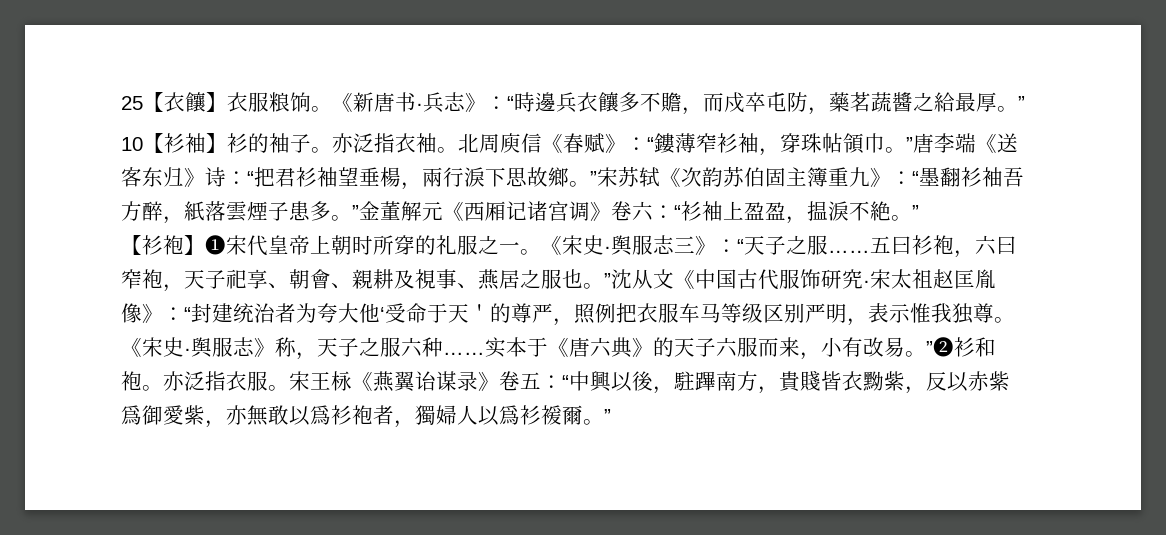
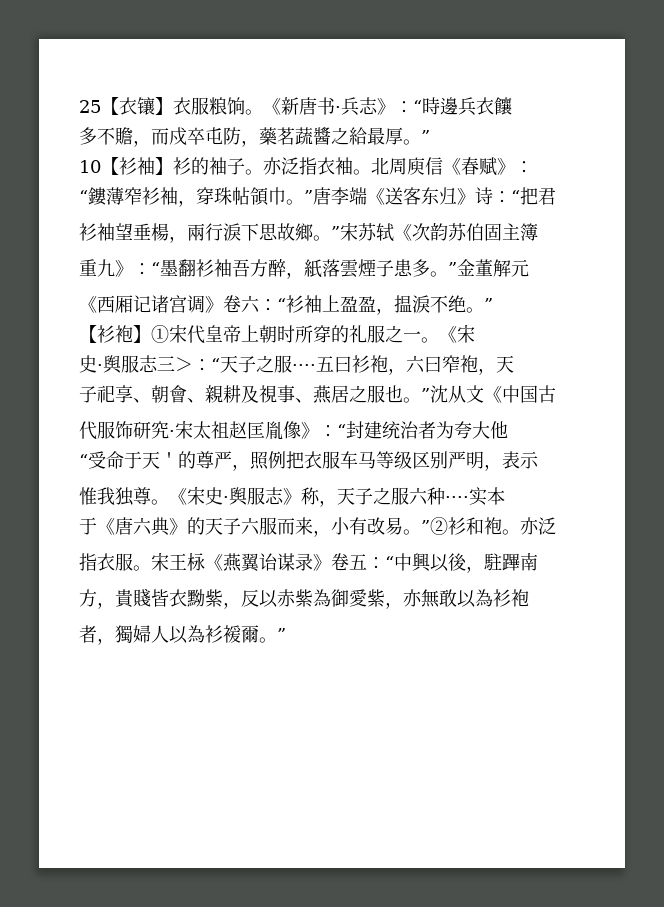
- 25【衣饟】衣服粮饷。
+ 25【衣镶】衣服粮饷。
- 《新唐书·兵志》：“時邊兵衣饟多不贍，而戍卒屯防，藥茗蔬醬之給最厚。”
+ 《新唐书·兵志》：“時邊兵衣饟
+ 多不贍，而戍卒屯防，藥茗蔬醬之給最厚。”
- 北周庾信《春赋》：“鏤薄窄衫袖，穿珠帖領巾。”唐李端《送客东归》诗：“把君衫袖望垂楊，兩行淚下思故鄉。”宋苏轼《次韵苏伯固主簿重九》：“墨翻衫袖吾方醉，紙落雲煙子患多。”金董解元《西厢记诸宫调》卷六：“衫袖上盈盈，揾淚不絶。”
+ 北周庾信《春赋》：
+ “鏤薄窄衫袖，穿珠帖領巾。”唐李端《送客东归》诗：“把君
+ 衫袖望垂楊，兩行淚下思故鄉。”宋苏轼《次韵苏伯固主簿
+ 重九》：“墨翻衫袖吾方醉，紙落雲煙子患多。”金董解元
+ 《西厢记诸宫调》卷六：“衫袖上盈盈，揾淚不绝。”
- 【衫袍】❶宋代皇帝上朝时所穿的礼服之一。《宋史·舆服志三》：
+ 【衫袍】①宋代皇帝上朝时所穿的礼服之一。《宋
+ 史·舆服志三＞：
- “天子之服……五曰衫袍，六曰窄袍，天子祀享、朝會、親耕及視事、燕居之服也。”沈从文《中国古代服饰研究·宋太祖赵匡胤像》：
+ “天子之服····五曰衫袍，六曰窄袍，天
+ 子祀享、朝會、親耕及視事、燕居之服也。”沈从文《中国古
+ 代服饰研究·宋太祖赵匡胤像》：
- “封建统治者为夸大他‘受命于天＇的尊严，照例把衣服车马等级区别严明，表示惟我独尊。
+ “封建统治者为夸大他
+ “受命于天＇的尊严，照例把衣服车马等级区别严明，表示
+ 惟我独尊。
- 《宋史·舆服志》称，天子之服六种……实本于《唐六典》的天子六服而来，小有改易。”❷衫和袍。亦泛指衣服。
+ 《宋史·舆服志》称，天子之服六种····实本
+ 于《唐六典》的天子六服而来，小有改易。”②衫和袍。亦泛
+ 指衣服。
- 宋王栐《燕翼诒谋录》卷五：“中興以後，駐蹕南方，貴賤皆衣黝紫，反以赤紫爲御愛紫，亦無敢以爲衫袍者，獨婦人以爲衫褑爾。”
+ 宋王栐《燕翼诒谋录》卷五：“中興以後，駐蹕南
+ 方，貴賤皆衣黝紫，反以赤紫為御愛紫，亦無敢以為衫袍
+ 者，獨婦人以為衫褑爾。”

